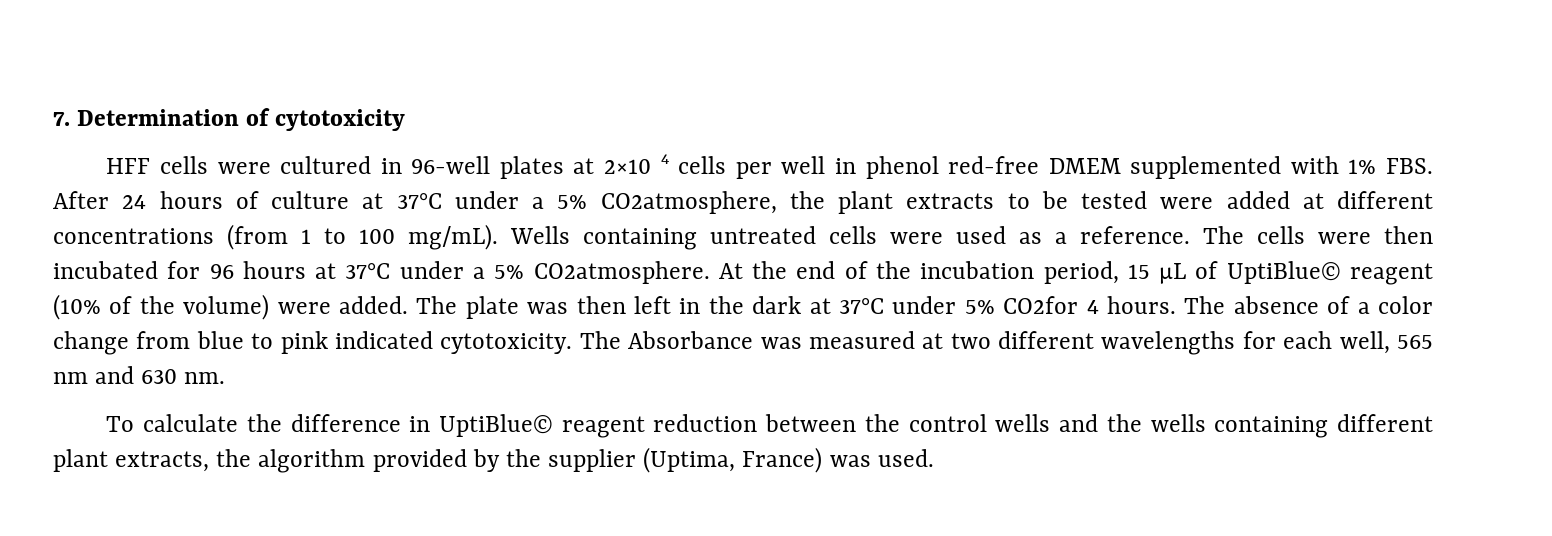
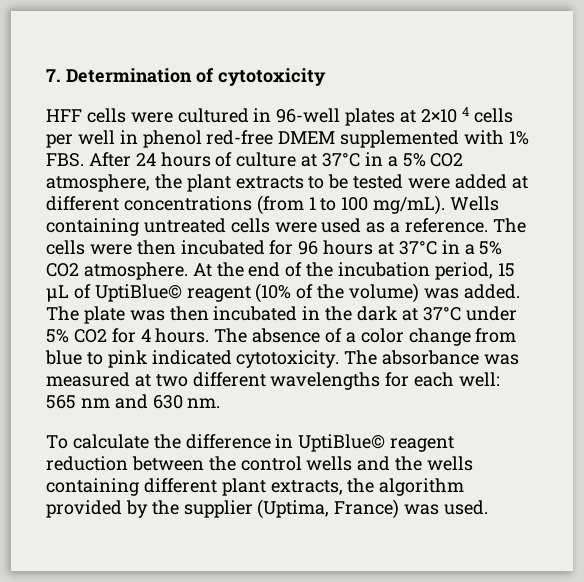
- HFF cells were cultured in 96-well plates at 2×10 4 cells per well in phenol red-free DMEM supplemented with 1% FBS. After 24 hours of culture at 37°C under a 5% CO2atmosphere, the plant extracts to be tested were added at different concentrations (from 1 to 100 mg/mL).
+ HFF cells were cultured in 96-well plates at 2×10 4 cells per well in phenol red-free DMEM supplemented with 1% FBS. After 24 hours of culture at 37°C in a 5% CO2 atmosphere, the plant extracts to be tested were added at different concentrations (from 1 to 100 mg/mL).
- The cells were then incubated for 96 hours at 37°C under a 5% CO2atmosphere.
+ The cells were then incubated for 96 hours at 37°C in a 5% CO2 atmosphere.
- At the end of the incubation period, 15 µL of UptiBlue© reagent (10% of the volume) were added.
+ At the end of the incubation period, 15 µL of UptiBlue© reagent (10% of the volume) was added.
- The plate was then left in the dark at 37°C under 5% CO2for 4 hours.
+ The plate was then incubated in the dark at 37°C under 5% CO2 for 4 hours.
- The Absorbance was measured at two different wavelengths for each well, 565 nm and 630 nm.
+ The absorbance was measured at two different wavelengths for each well: 565 nm and 630 nm.

